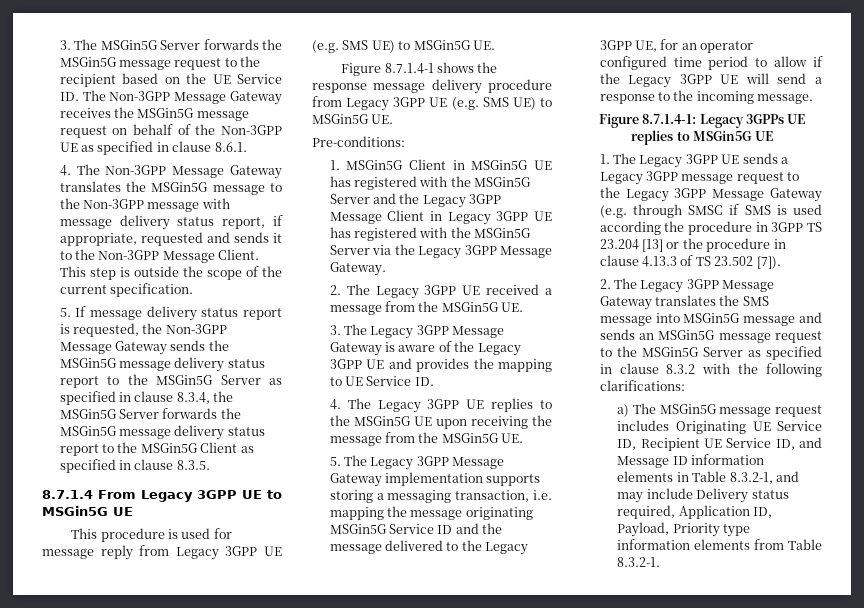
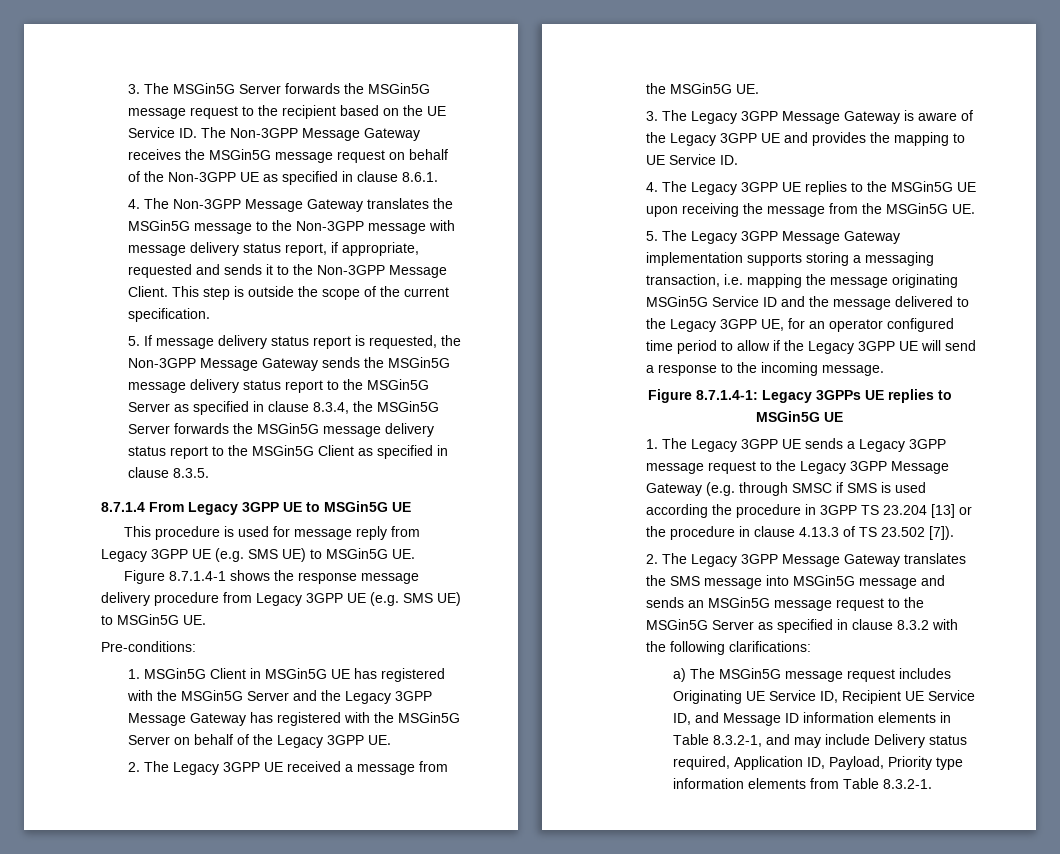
- 1. MSGin5G Client in MSGin5G UE has registered with the MSGin5G Server and the Legacy 3GPP Message Client in Legacy 3GPP UE has registered with the MSGin5G Server via the Legacy 3GPP Message Gateway.
+ 1. MSGin5G Client in MSGin5G UE has registered with the MSGin5G Server and the Legacy 3GPP Message Gateway has registered with the MSGin5G Server on behalf of the Legacy 3GPP UE.

